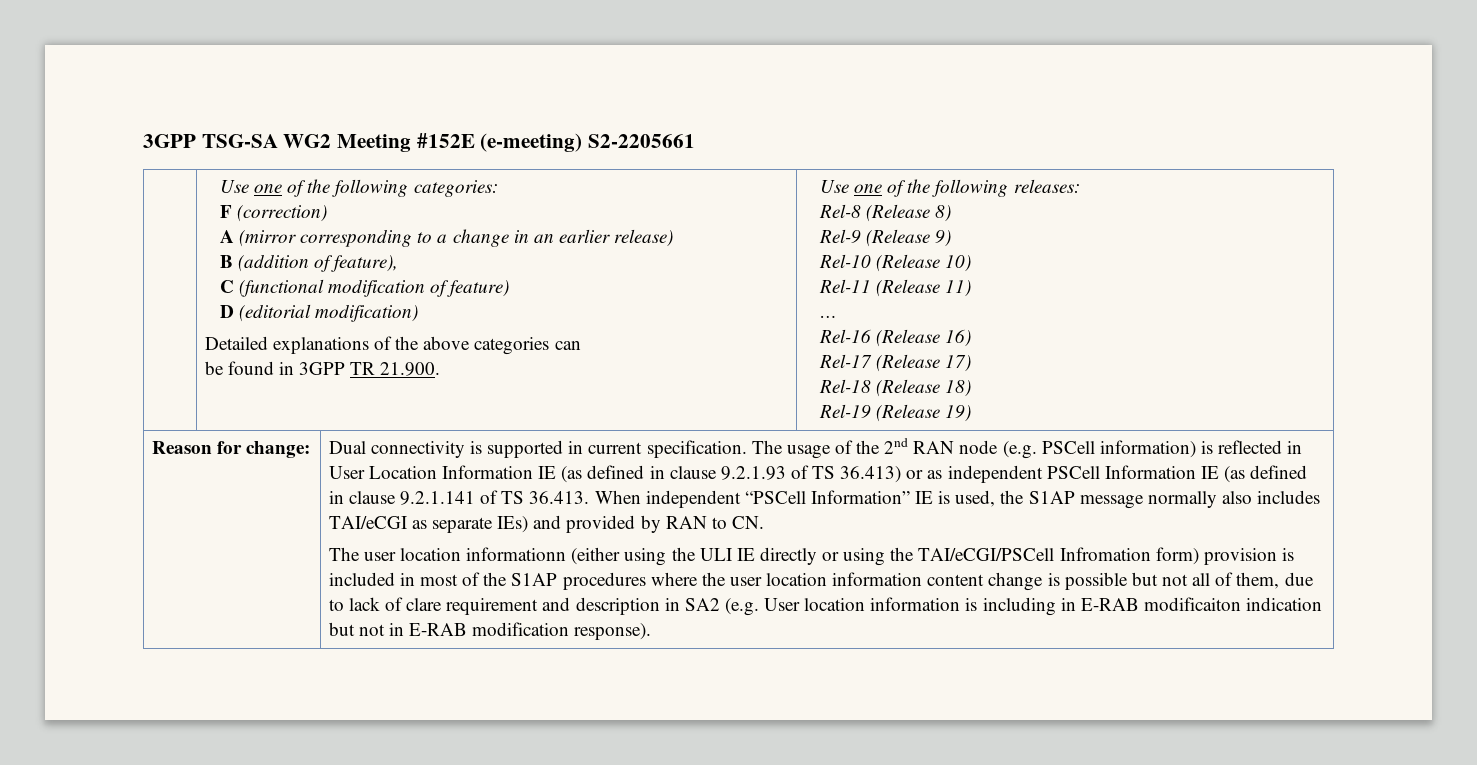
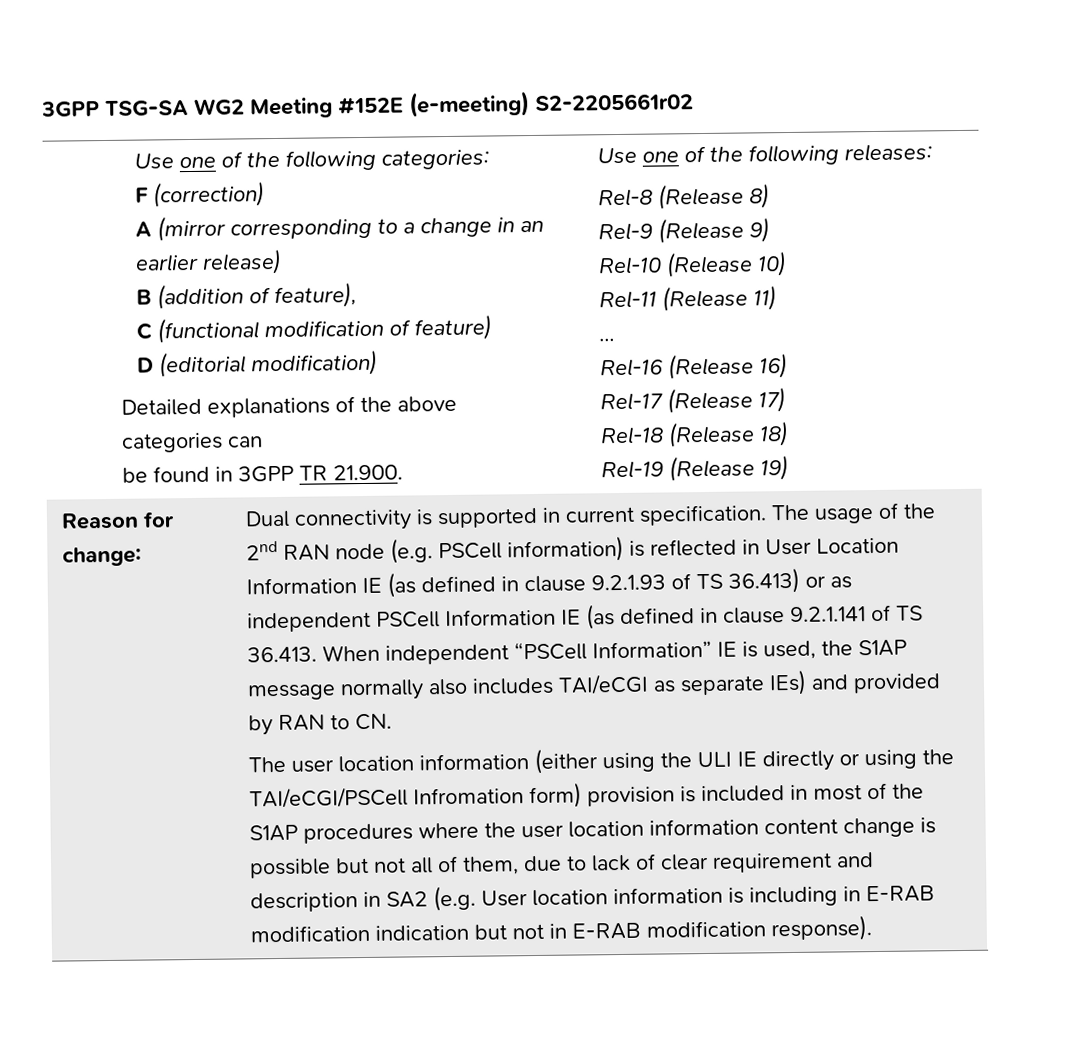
- 3GPP TSG-SA WG2 Meeting #152E (e-meeting) S2-2205661
+ 3GPP TSG-SA WG2 Meeting #152E (e-meeting) S2-2205661r02
- The user location informationn (either using the ULI IE directly or using the TAI/eCGI/PSCell Infromation form) provision is included in most of the S1AP procedures where the user location information content change is possible but not all of them, due to lack of clare requirement and description in SA2 (e.g. User location information is including in E-RAB modificaiton indication but not in E-RAB modification response).
+ The user location information (either using the ULI IE directly or using the TAI/eCGI/PSCell Infromation form) provision is included in most of the S1AP procedures where the user location information content change is possible but not all of them, due to lack of clear requirement and description in SA2 (e.g. User location information is including in E-RAB modification indication but not in E-RAB modification response).

